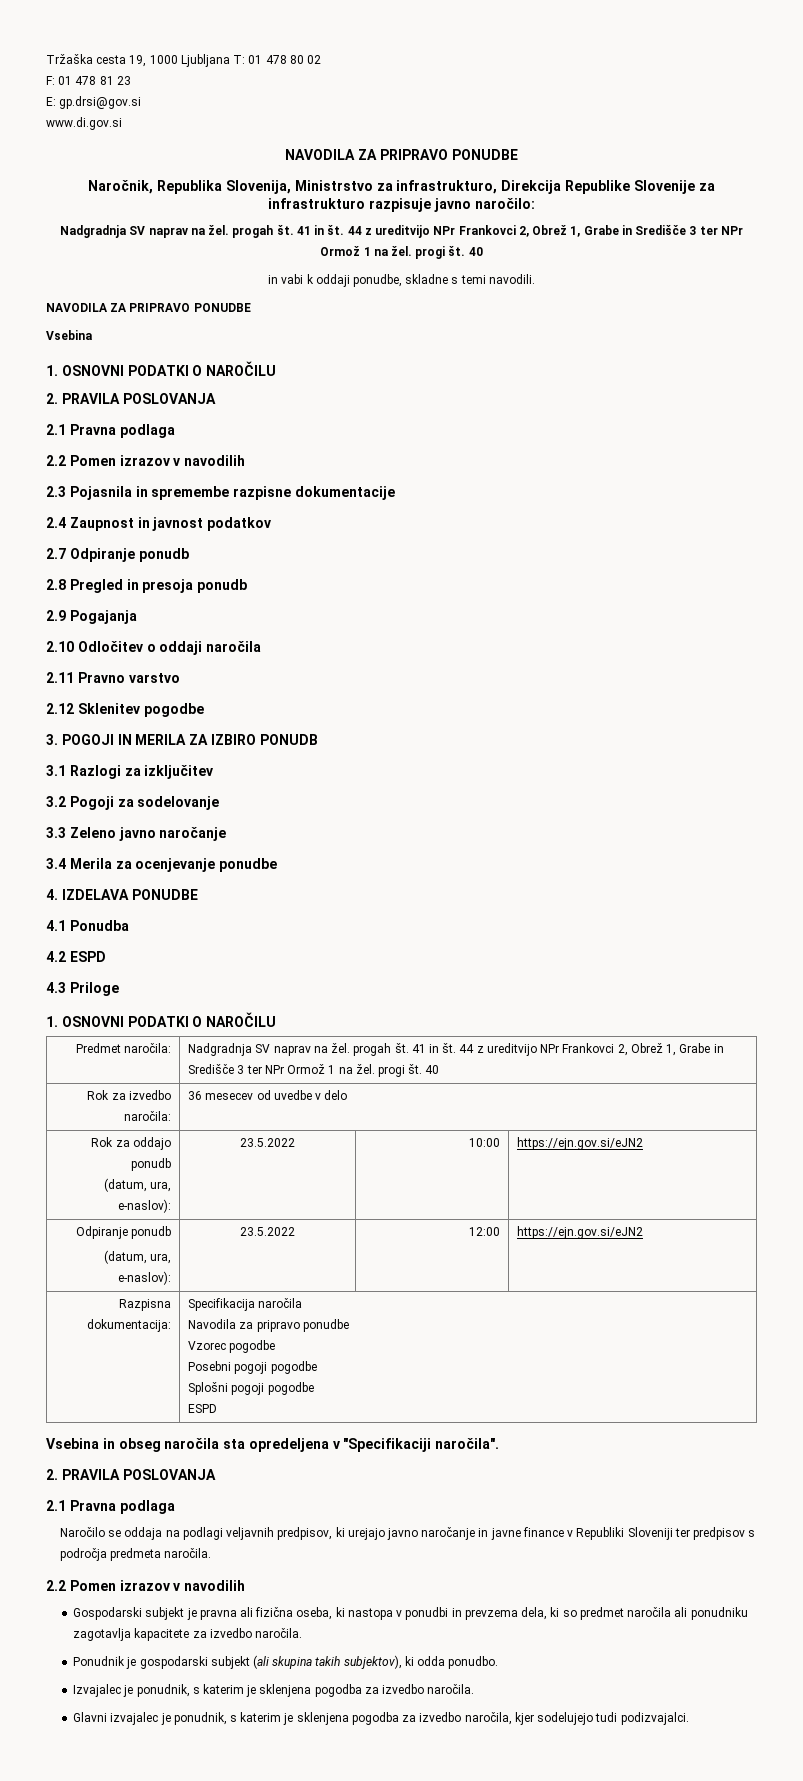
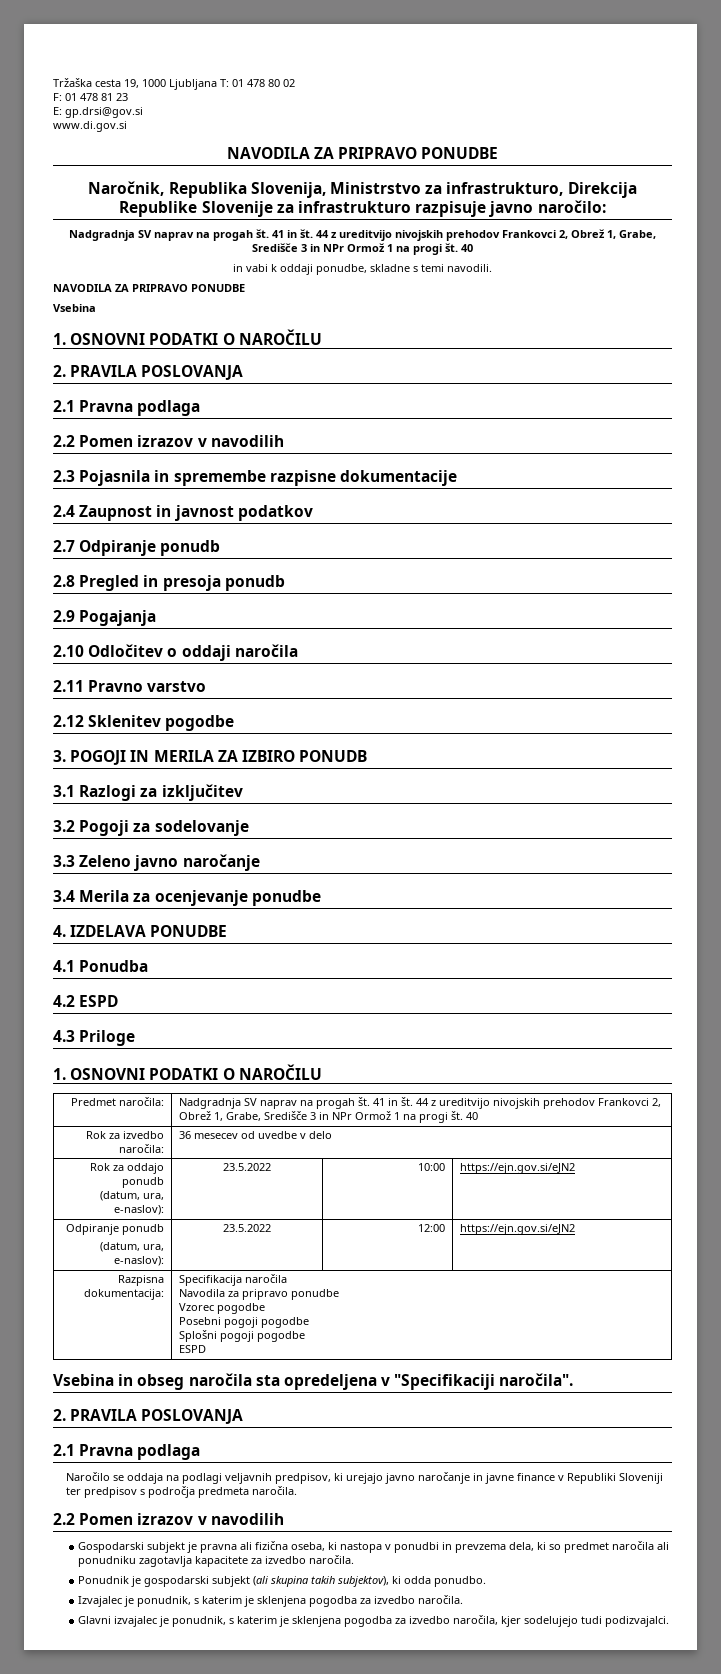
  Naročnik, Republika Slovenija, Ministrstvo za infrastrukturo, Direkcija Republike Slovenije za infrastrukturo razpisuje javno naročilo:
- Nadgradnja SV naprav na žel. progah št. 41 in št. 44 z ureditvijo NPr Frankovci 2, Obrež 1, Grabe in Središče 3 ter NPr Ormož 1 na žel. progi št.
+ Nadgradnja SV naprav na progah št. 41 in št. 44 z ureditvijo nivojskih prehodov Frankovci 2, Obrež 1, Grabe, Središče 3 in NPr Ormož 1 na progi št.
- Predmet naročila: | Nadgradnja SV naprav na žel. progah št. 41 in št. 44 z ureditvijo NPr Frankovci 2, Obrež 1, Grabe in Središče 3 ter NPr Ormož 1 na žel. progi št. 40
+ Predmet naročila: | Nadgradnja SV naprav na progah št. 41 in št. 44 z ureditvijo nivojskih prehodov Frankovci 2, Obrež 1, Grabe, Središče 3 in NPr Ormož 1 na progi št. 40

